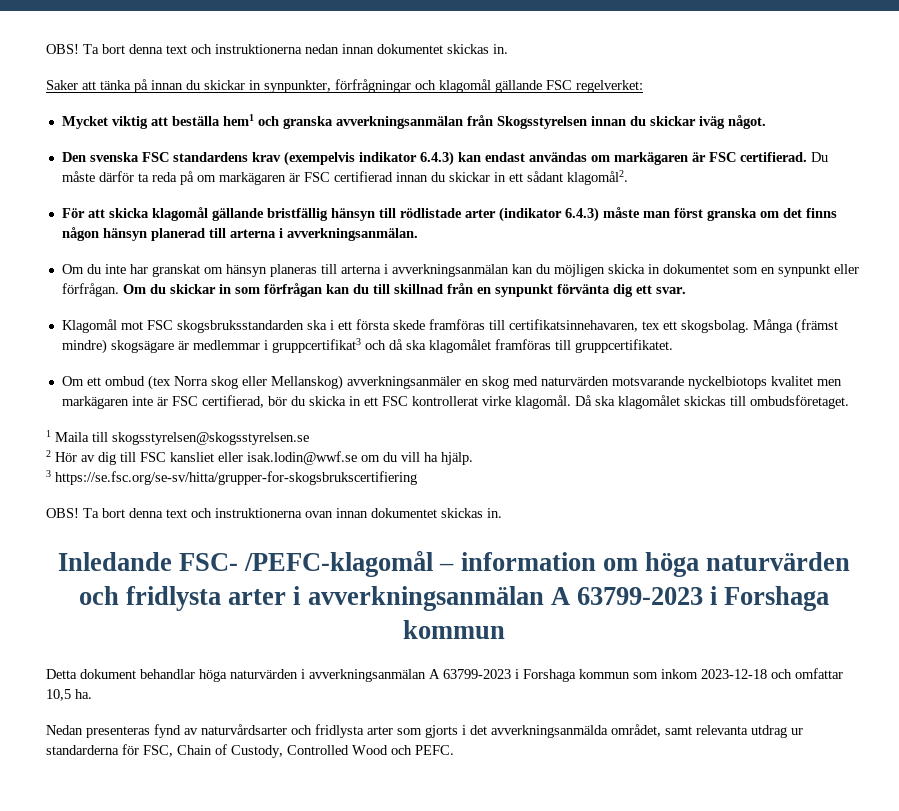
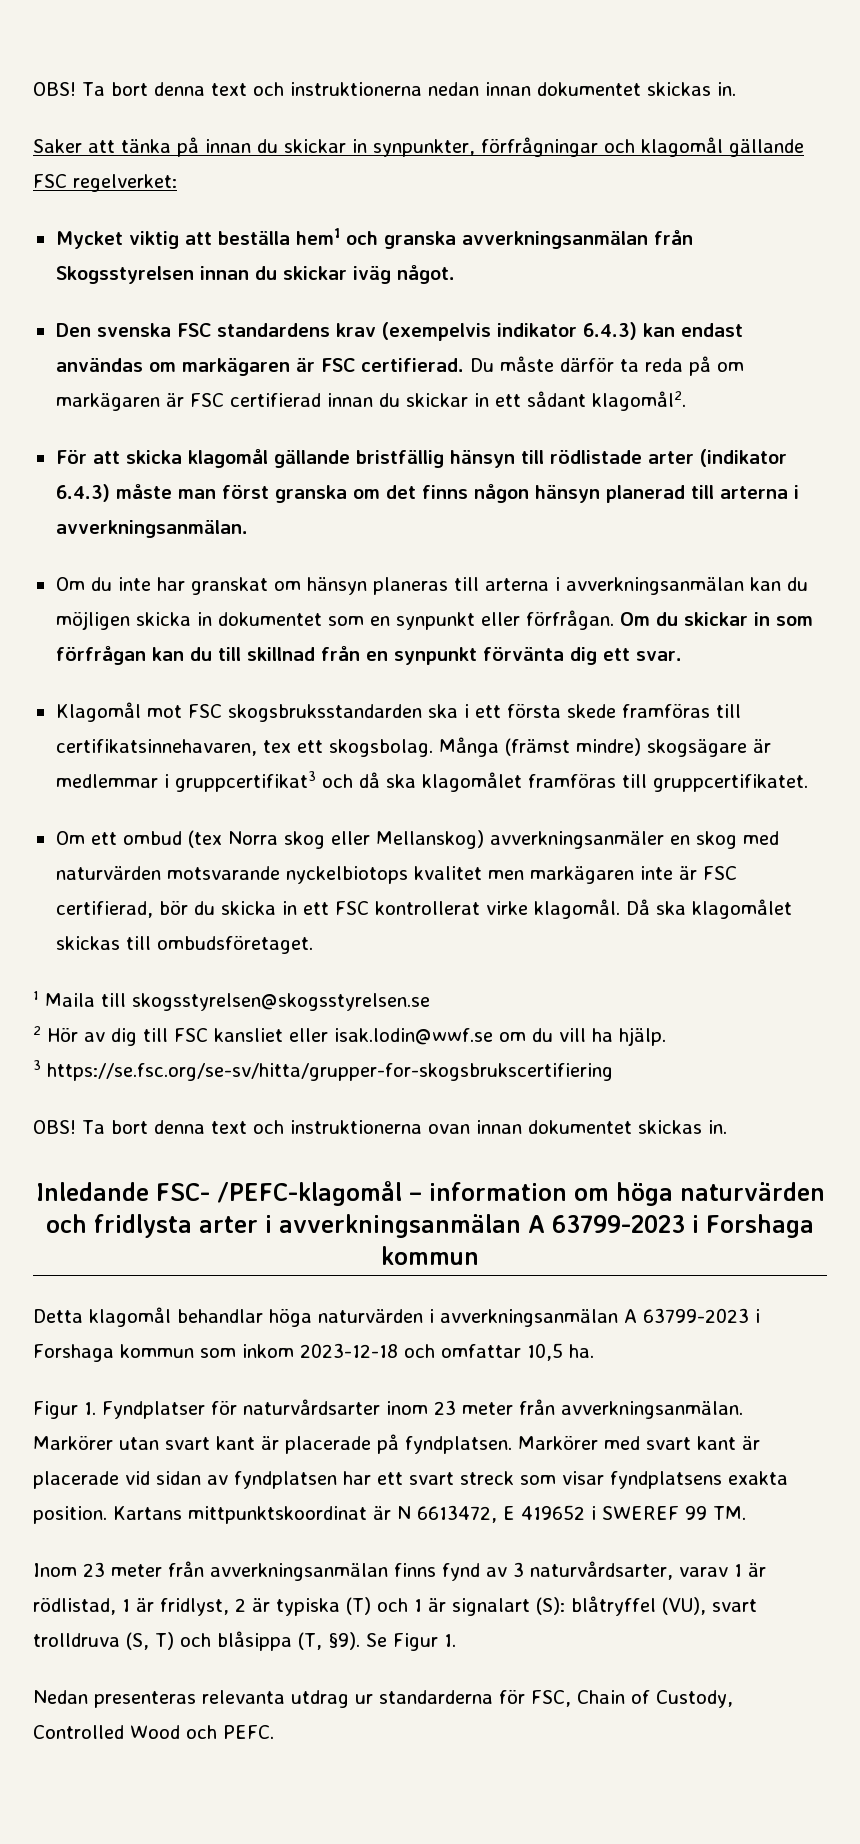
- Detta dokument behandlar höga naturvärden i avverkningsanmälan A 63799-2023 i Forshaga kommun som inkom 2023-12-18 och omfattar 10,5 ha.
+ Detta klagomål behandlar höga naturvärden i avverkningsanmälan A 63799-2023 i Forshaga kommun som inkom 2023-12-18 och omfattar 10,5 ha.
- Nedan presenteras fynd av naturvårdsarter och fridlysta arter som gjorts i det avverkningsanmälda området, samt relevanta utdrag ur standarderna för FSC, Chain of Custody, Controlled Wood och PEFC.
+ Figur 1. Fyndplatser för naturvårdsarter inom 23 meter från avverkningsanmälan. Markörer utan svart kant är placerade på fyndplatsen. Markörer med svart kant är placerade vid sidan av fyndplatsen har ett svart streck som visar fyndplatsens exakta position. Kartans mittpunktskoordinat är N 6613472, E 419652 i SWEREF 99 TM.
+ Inom 23 meter från avverkningsanmälan finns fynd av 3 naturvårdsarter, varav 1 är rödlistad, 1 är fridlyst, 2 är typiska (T) och 1 är signalart (S): blåtryffel (VU), svart trolldruva (S, T) och blåsippa (T, §9). Se Figur 1.
+ Nedan presenteras relevanta utdrag ur standarderna för FSC, Chain of Custody, Controlled Wood och PEFC.

